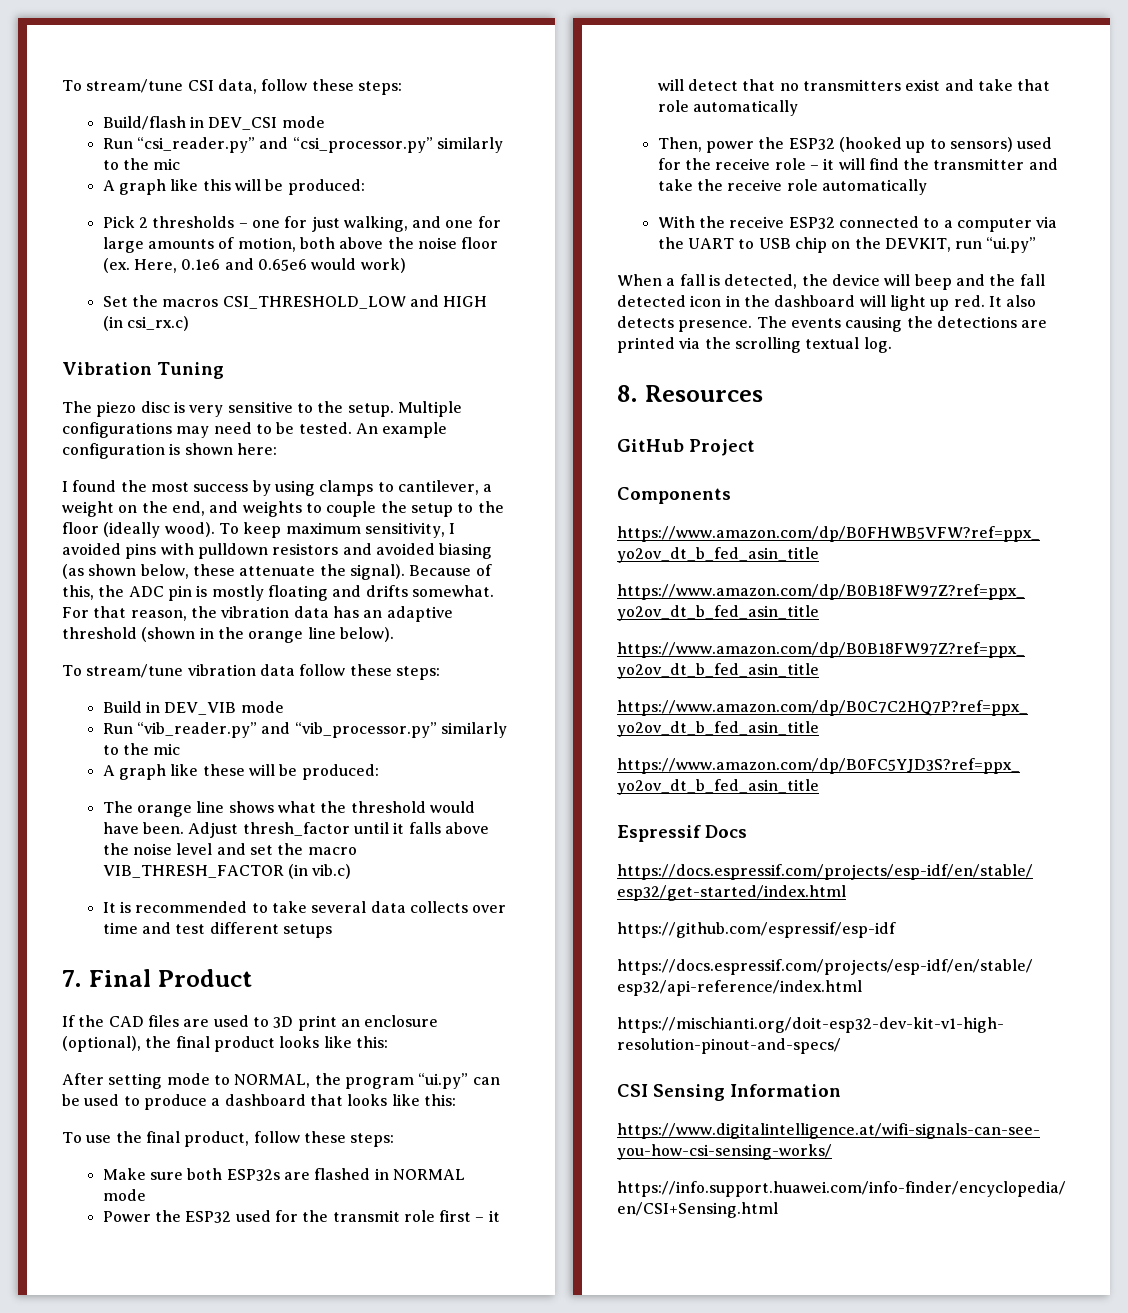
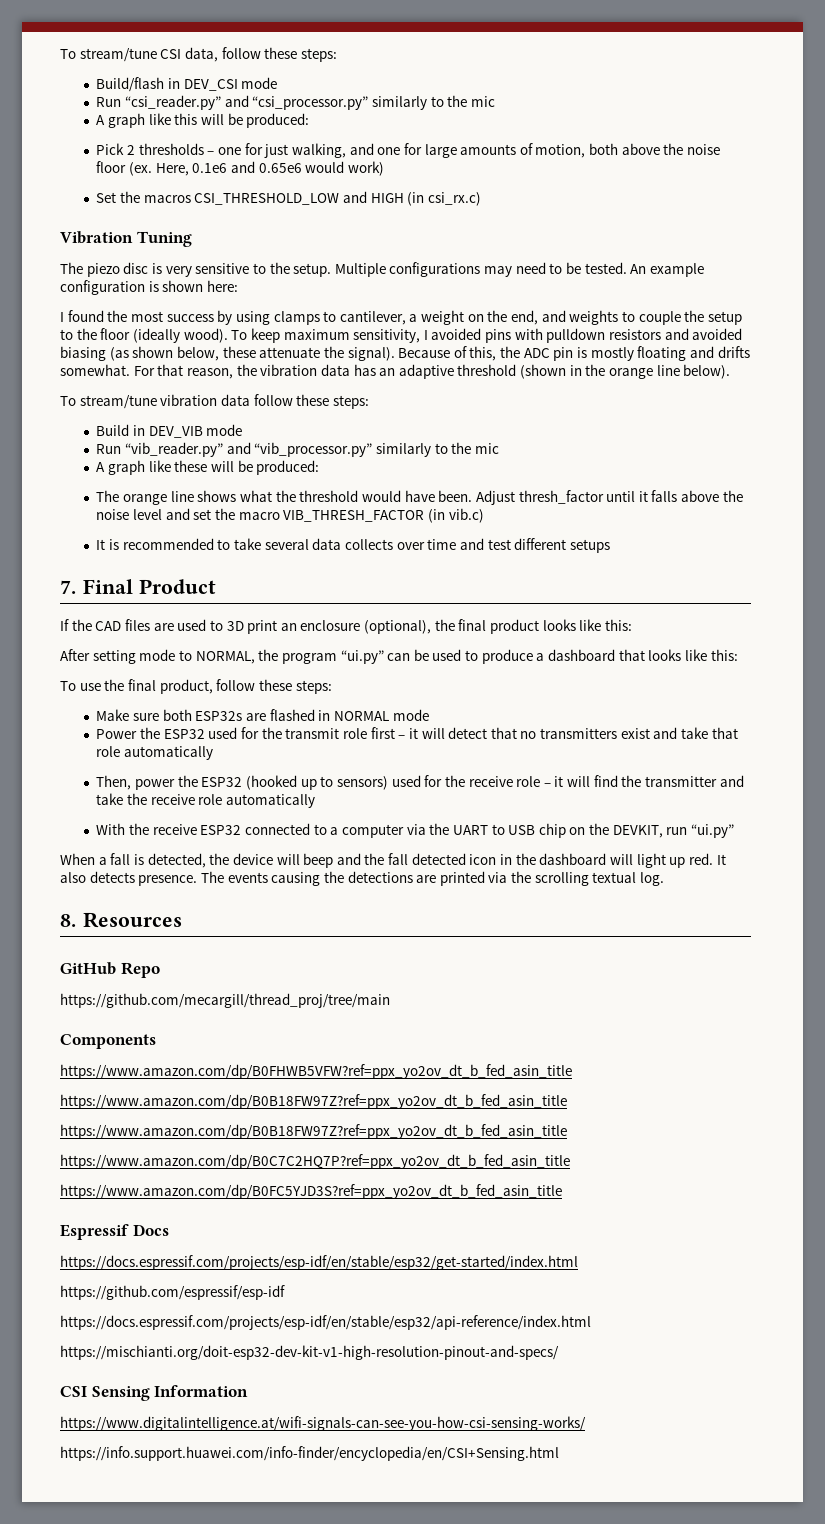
- GitHub Project
+ GitHub Repo
+ https://github.com/mecargill/thread_proj/tree/main

